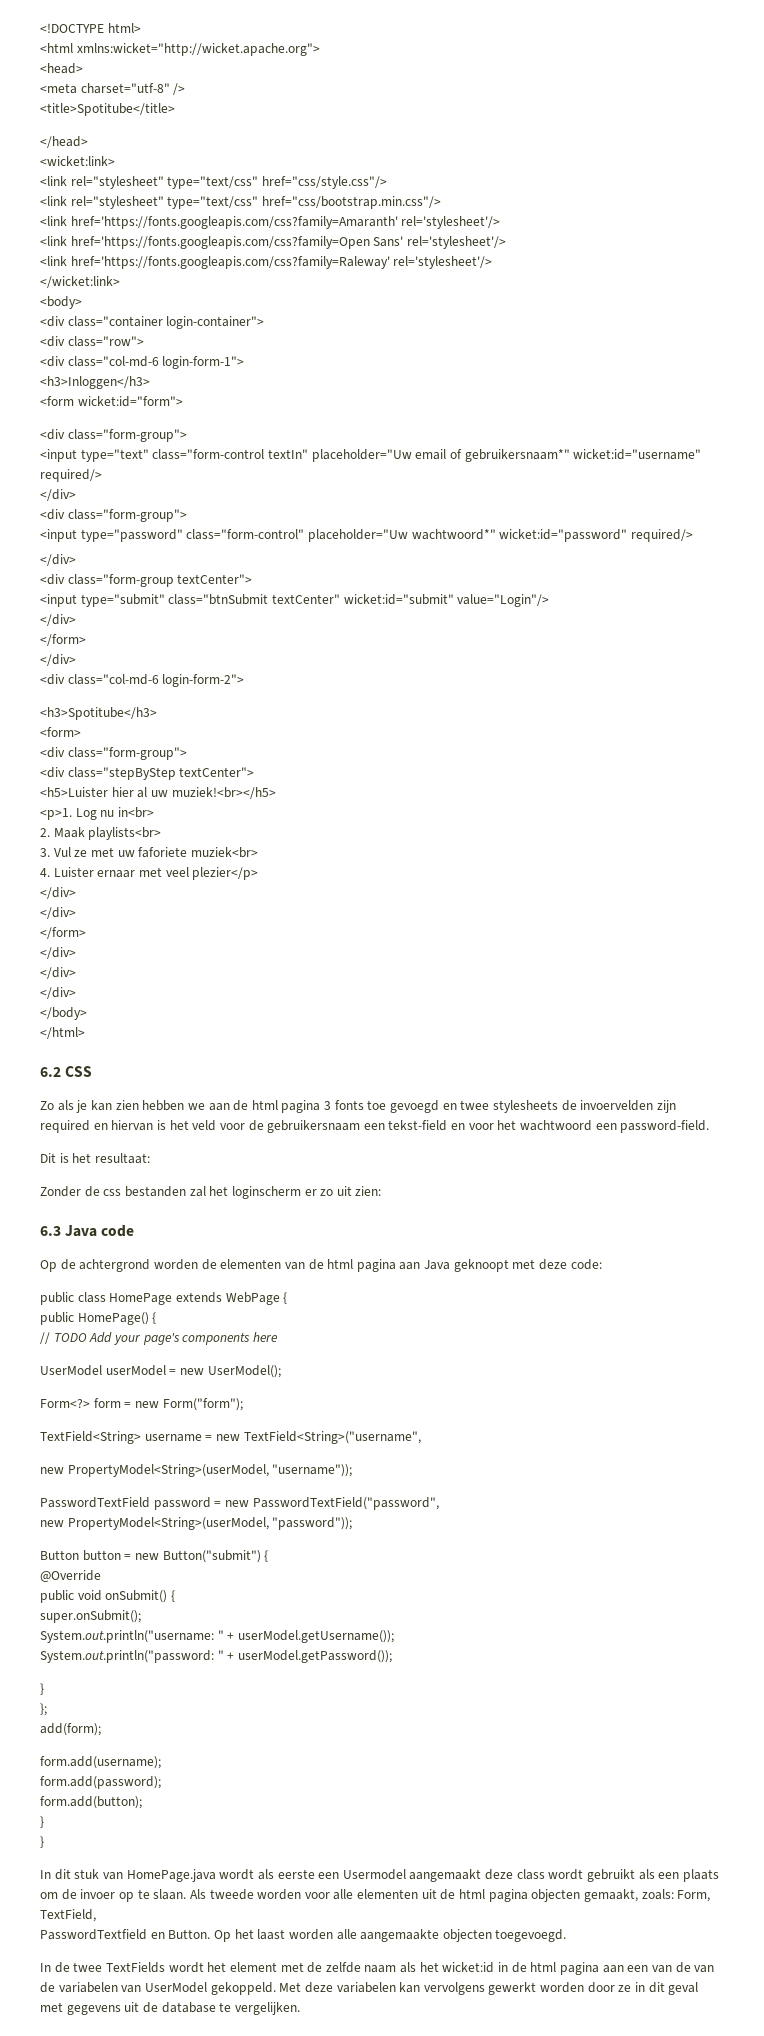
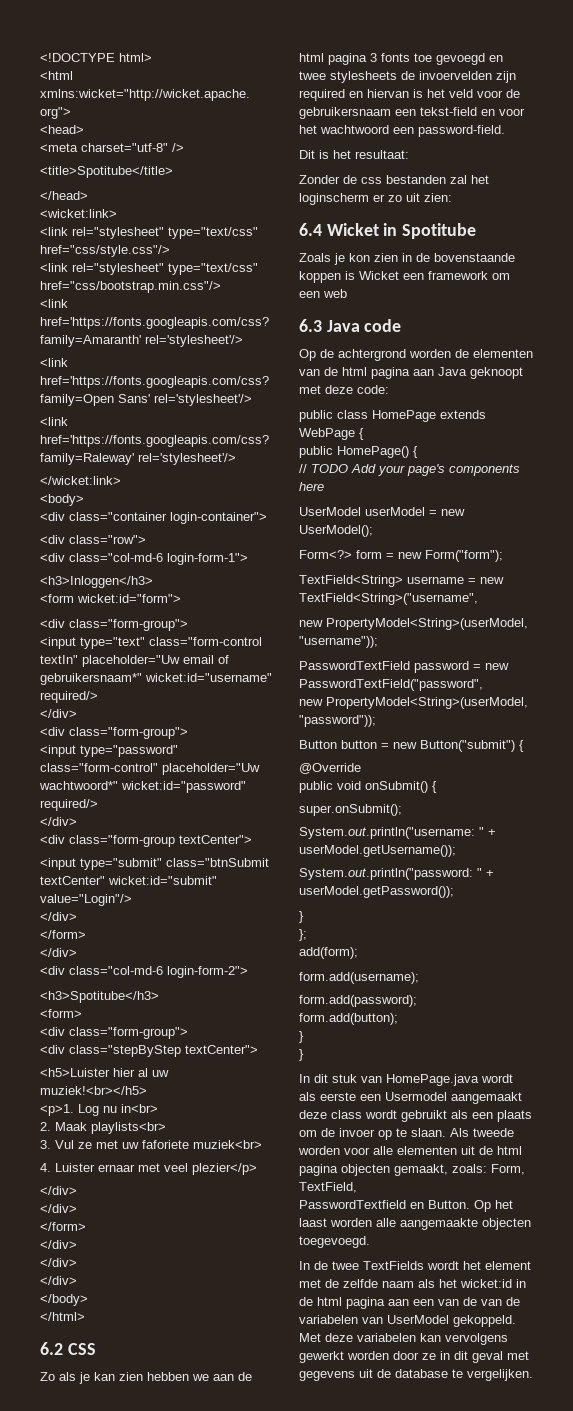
+ 6.4 Wicket in Spotitube
+ Zoals je kon zien in de bovenstaande koppen is Wicket een framework om een web

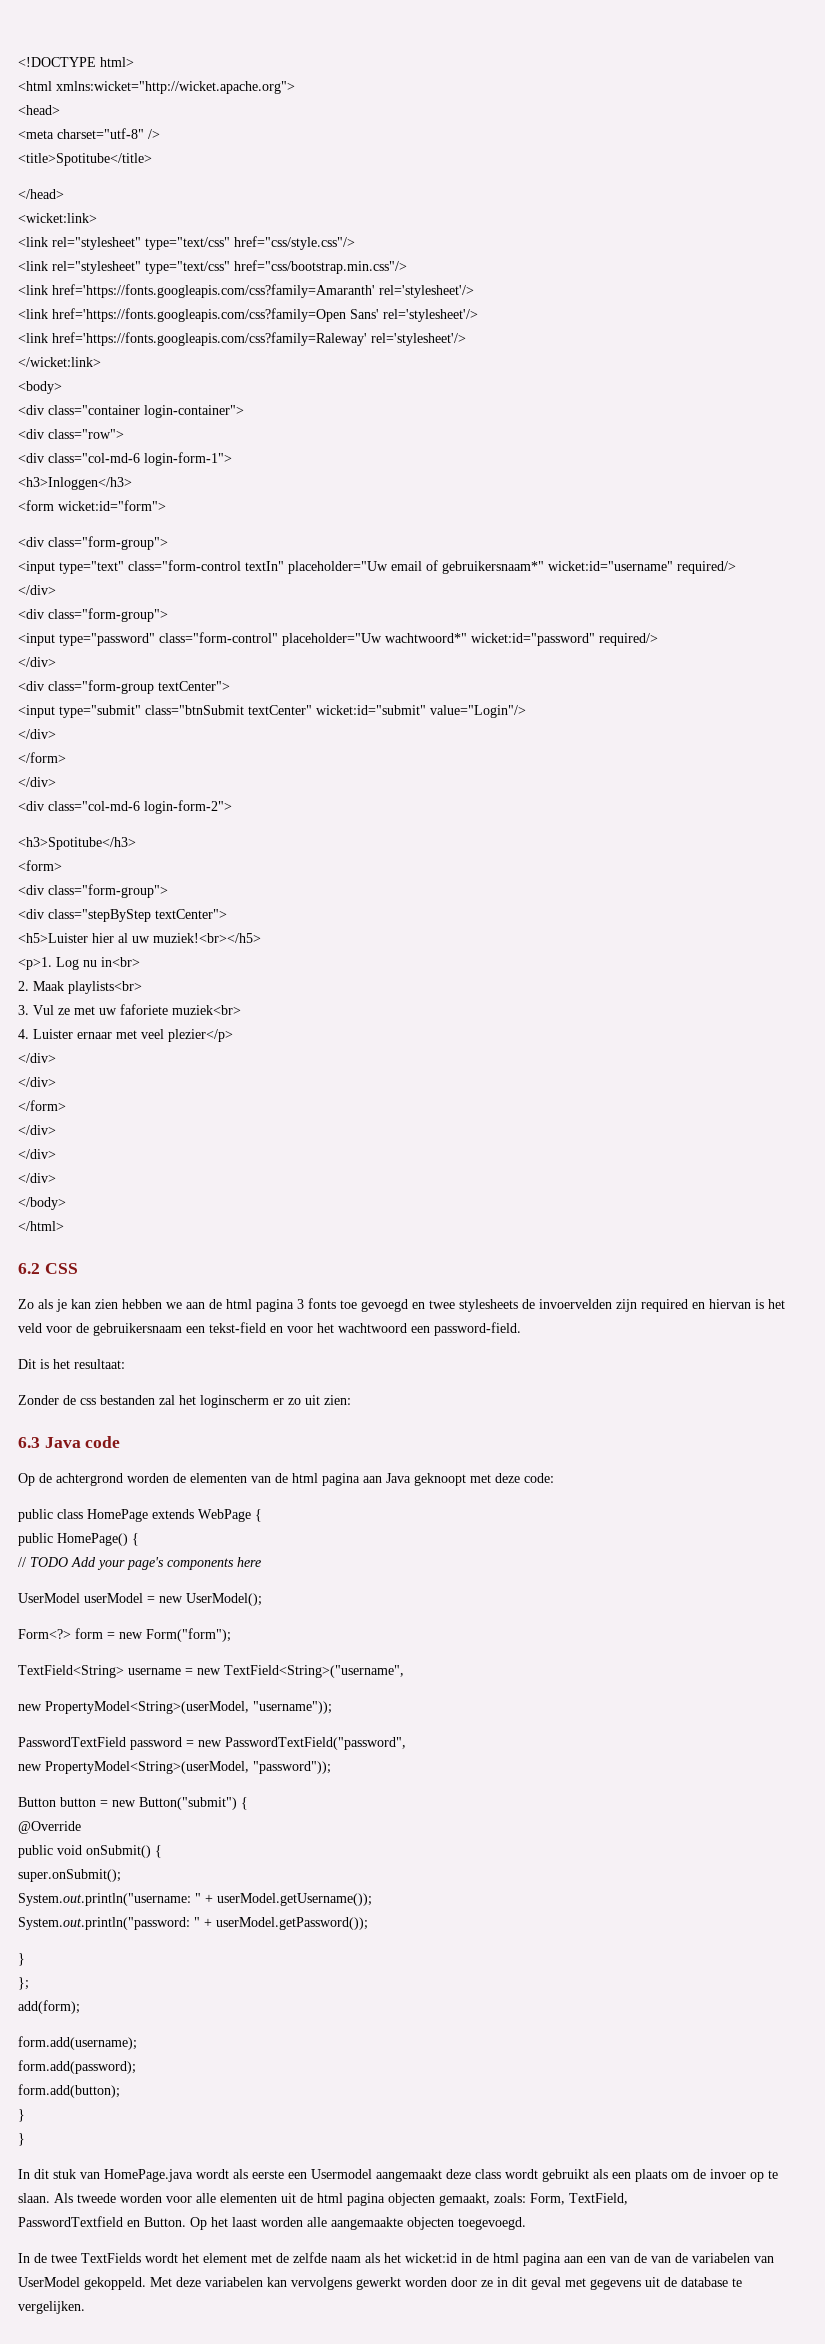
- 6.4 Wicket in Spotitube
- Zoals je kon zien in de bovenstaande koppen is Wicket een framework om een web

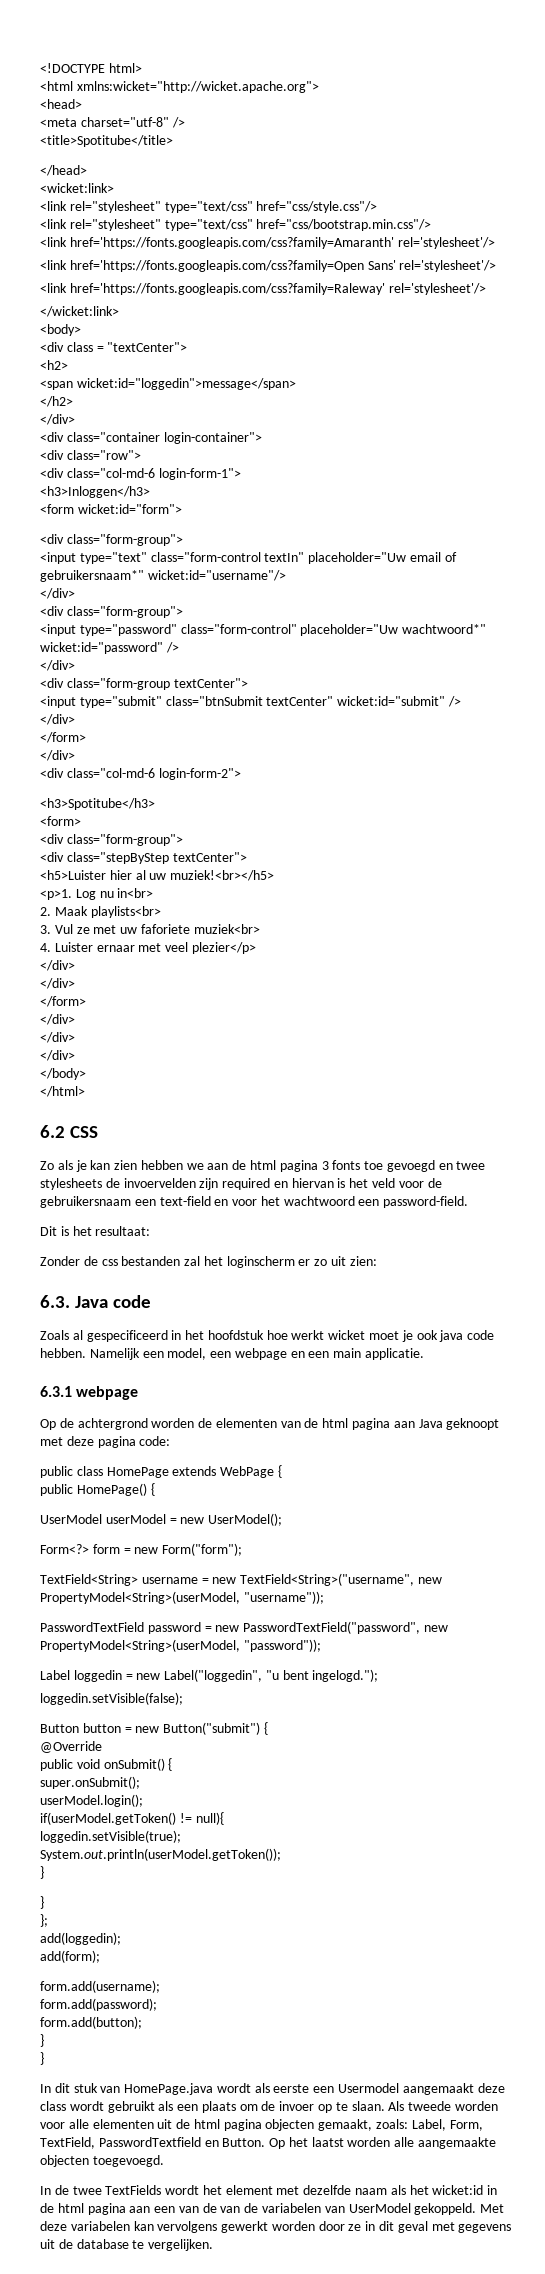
+ <div class = "textCenter">
+ <h2>
+ <span wicket:id="loggedin">message</span>
+ </h2>
+ </div>
- <input type="text" class="form-control textIn" placeholder="Uw email of gebruikersnaam*" wicket:id="username" required/>
+ <input type="text" class="form-control textIn" placeholder="Uw email of gebruikersnaam*" wicket:id="username"/>
- <input type="password" class="form-control" placeholder="Uw wachtwoord*" wicket:id="password" required/>
+ <input type="password" class="form-control" placeholder="Uw wachtwoord*" wicket:id="password" />
- <input type="submit" class="btnSubmit textCenter" wicket:id="submit" value="Login"/>
+ <input type="submit" class="btnSubmit textCenter" wicket:id="submit" />
- Zo als je kan zien hebben we aan de html pagina 3 fonts toe gevoegd en twee stylesheets de invoervelden zijn required en hiervan is het veld voor de gebruikersnaam een tekst-field en voor het wachtwoord een password-field.
+ Zo als je kan zien hebben we aan de html pagina 3 fonts toe gevoegd en twee stylesheets de invoervelden zijn required en hiervan is het veld voor de gebruikersnaam een text-field en voor het wachtwoord een password-field.
- 6.3 Java code
+ 6.3. Java code
+ Zoals al gespecificeerd in het hoofdstuk hoe werkt wicket moet je ook java code hebben. Namelijk een model, een webpage en een main applicatie.
+ 6.3.1 webpage
- Op de achtergrond worden de elementen van de html pagina aan Java geknoopt met deze code:
+ Op de achtergrond worden de elementen van de html pagina aan Java geknoopt met deze pagina code:
- // TODO Add your page's components here
- TextField<String> username = new TextField<String>("username",
- new PropertyModel<String>(userModel, "username"));
+ TextField<String> username = new TextField<String>("username", new PropertyModel<String>(userModel, "username"));
- PasswordTextField password = new PasswordTextField("password",
- new PropertyModel<String>(userModel, "password"));
+ PasswordTextField password = new PasswordTextField("password", new PropertyModel<String>(userModel, "password"));
+ Label loggedin = new Label("loggedin", "u bent ingelogd.");
+ loggedin.setVisible(false);
- System.out.println("username: " + userModel.getUsername());
- System.out.println("password: " + userModel.getPassword());
+ userModel.login();
+ if(userModel.getToken() != null){
+ loggedin.setVisible(true);
+ System.out.println(userModel.getToken());
+ }
+ add(loggedin);
- Als tweede worden voor alle elementen uit de html pagina objecten gemaakt, zoals: Form, TextField,
- PasswordTextfield en Button.
+ Als tweede worden voor alle elementen uit de html pagina objecten gemaakt, zoals: Label, Form, TextField, PasswordTextfield en Button.
- Op het laast worden alle aangemaakte objecten toegevoegd.
+ Op het laatst worden alle aangemaakte objecten toegevoegd.
- In de twee TextFields wordt het element met de zelfde naam als het wicket:id in de html pagina aan een van de van de variabelen van UserModel gekoppeld.
+ In de twee TextFields wordt het element met dezelfde naam als het wicket:id in de html pagina aan een van de van de variabelen van UserModel gekoppeld.

